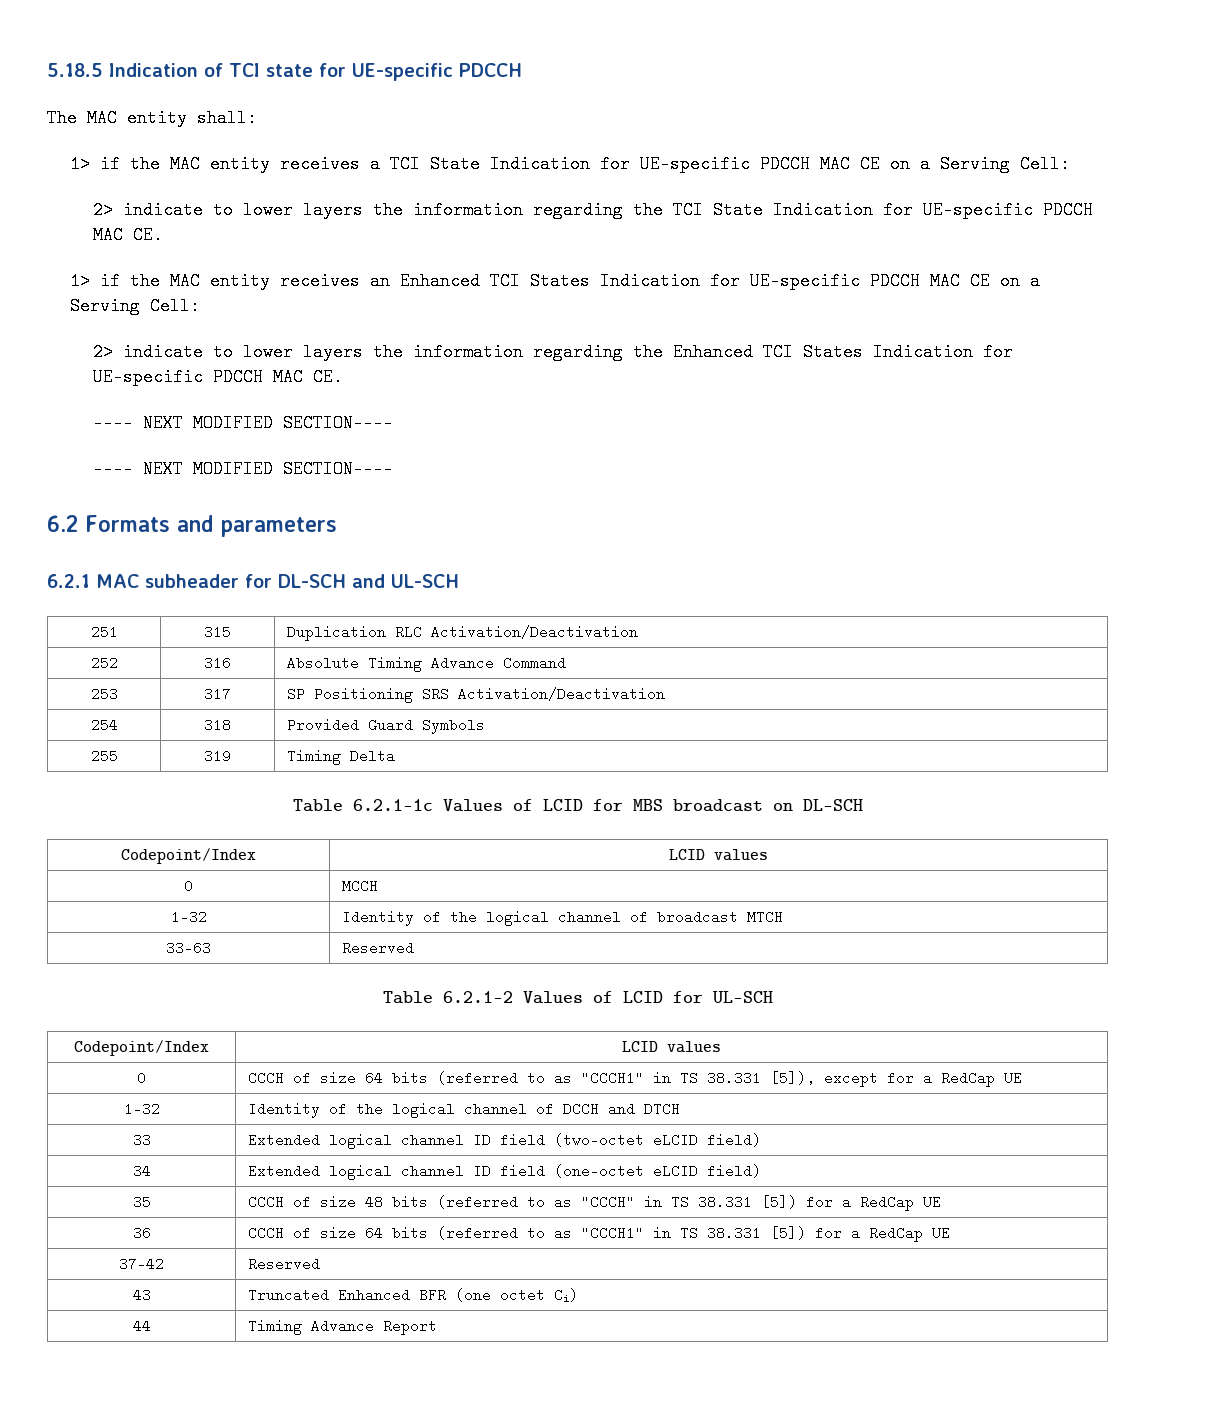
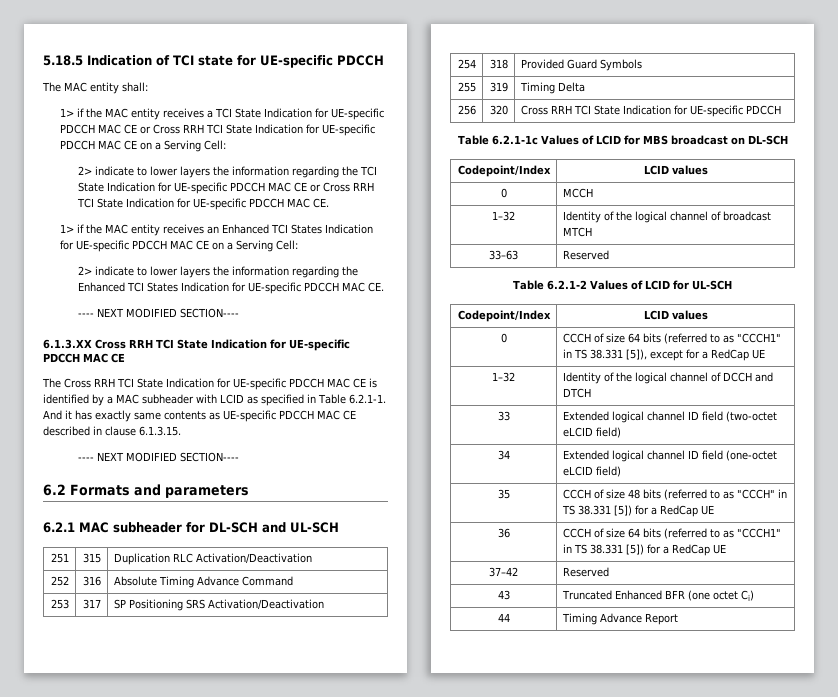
- 1> if the MAC entity receives a TCI State Indication for UE-specific PDCCH MAC CE on a Serving Cell:
+ 1> if the MAC entity receives a TCI State Indication for UE-specific PDCCH MAC CE or Cross RRH TCI State Indication for UE-specific PDCCH MAC CE on a Serving Cell:
- 2> indicate to lower layers the information regarding the TCI State Indication for UE-specific PDCCH MAC CE.
+ 2> indicate to lower layers the information regarding the TCI State Indication for UE-specific PDCCH MAC CE or Cross RRH TCI State Indication for UE-specific PDCCH MAC CE.
+ 6.1.3.XX Cross RRH TCI State Indication for UE-specific PDCCH MAC CE
+ The Cross RRH TCI State Indication for UE-specific PDCCH MAC CE is identified by a MAC subheader with LCID as specified in Table 6.2.1-1. And it has exactly same contents as UE-specific PDCCH MAC CE described in clause 6.1.3.15.
+ 256 | 320 | Cross RRH TCI State Indication for UE-specific PDCCH

